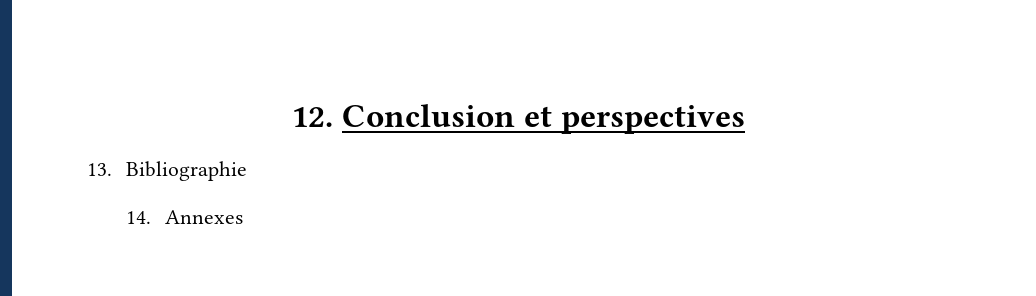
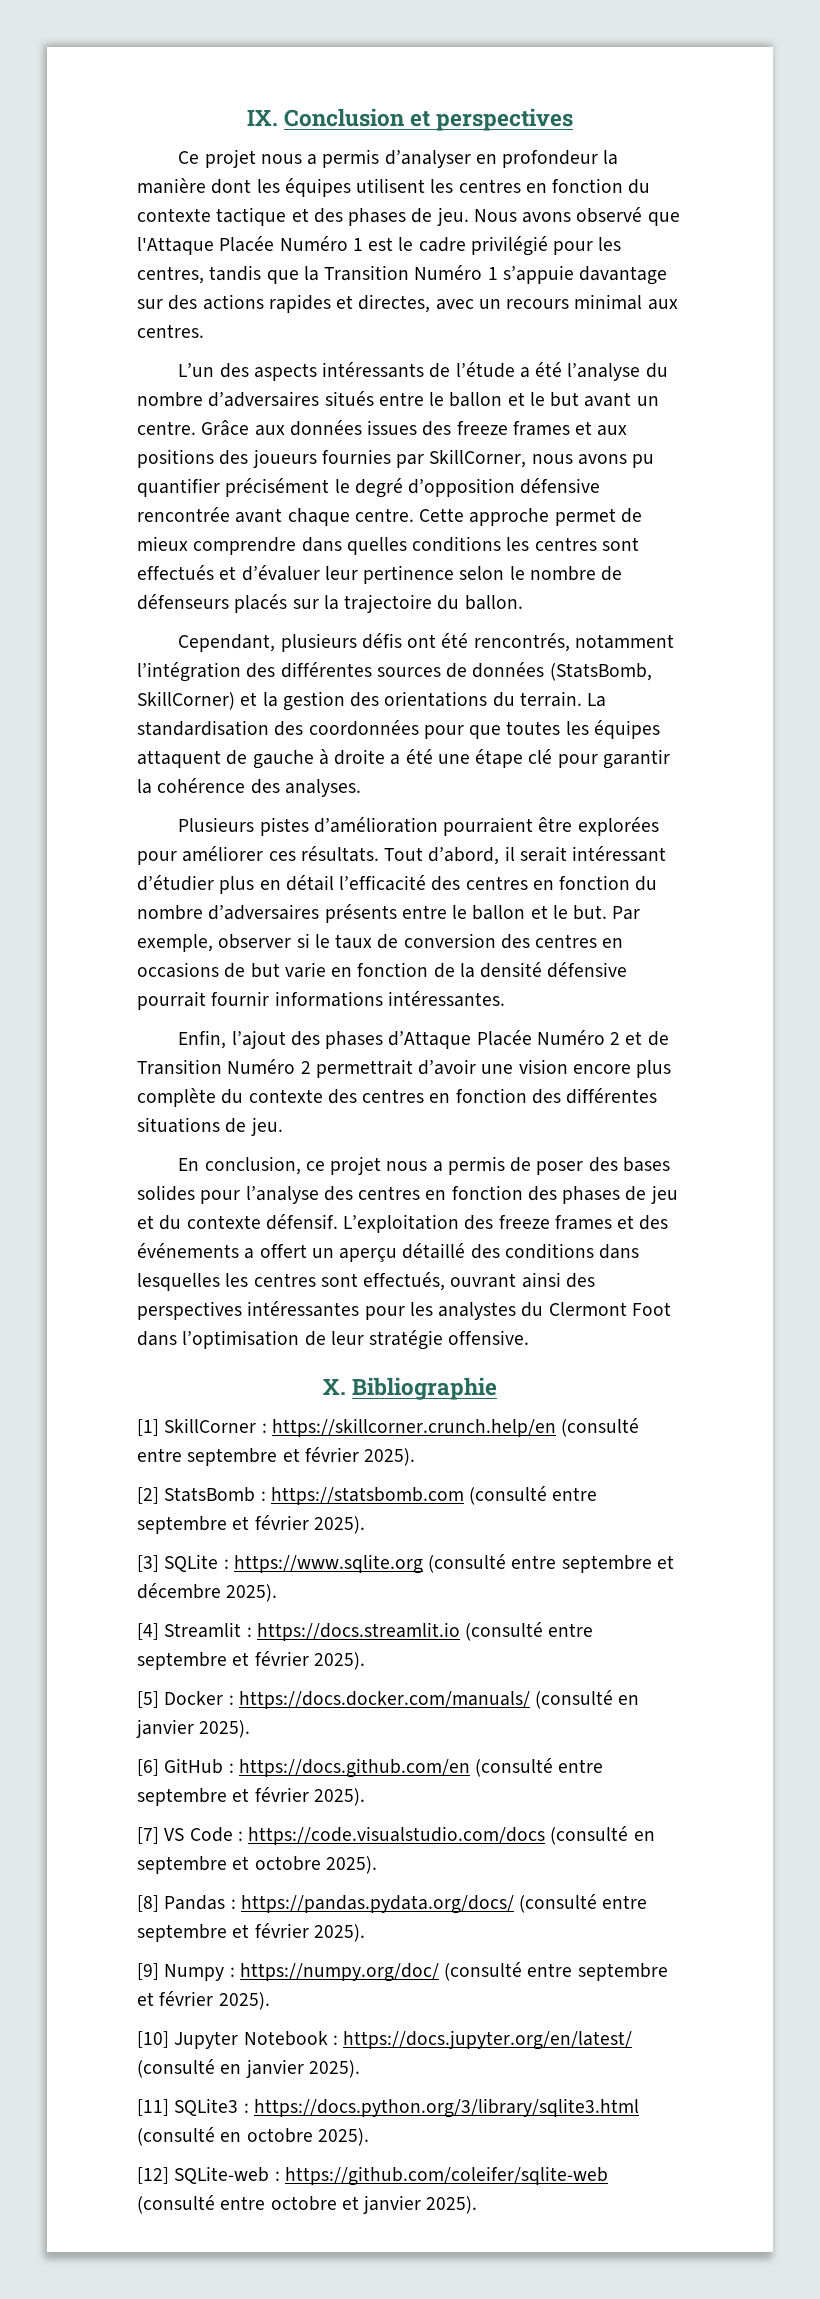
- 12. Conclusion et perspectives
+ IX. Conclusion et perspectives
- 13. Bibliographie
- 14. Annexes
+ Ce projet nous a permis d’analyser en profondeur la manière dont les équipes utilisent les centres en fonction du contexte tactique et des phases de jeu. Nous avons observé que l'Attaque Placée Numéro 1 est le cadre privilégié pour les centres, tandis que la Transition Numéro 1 s’appuie davantage sur des actions rapides et directes, avec un recours minimal aux centres.
+ L’un des aspects intéressants de l’étude a été l’analyse du nombre d’adversaires situés entre le ballon et le but avant un centre. Grâce aux données issues des freeze frames et aux positions des joueurs fournies par SkillCorner, nous avons pu quantifier précisément le degré d’opposition défensive rencontrée avant chaque centre. Cette approche permet de mieux comprendre dans quelles conditions les centres sont effectués et d’évaluer leur pertinence selon le nombre de défenseurs placés sur la trajectoire du ballon.
+ Cependant, plusieurs défis ont été rencontrés, notamment l’intégration des différentes sources de données (StatsBomb, SkillCorner) et la gestion des orientations du terrain. La standardisation des coordonnées pour que toutes les équipes attaquent de gauche à droite a été une étape clé pour garantir la cohérence des analyses.
+ Plusieurs pistes d’amélioration pourraient être explorées pour améliorer ces résultats. Tout d’abord, il serait intéressant d’étudier plus en détail l’efficacité des centres en fonction du nombre d’adversaires présents entre le ballon et le but. Par exemple, observer si le taux de conversion des centres en occasions de but varie en fonction de la densité défensive pourrait fournir informations intéressantes.
+ Enfin, l’ajout des phases d’Attaque Placée Numéro 2 et de Transition Numéro 2 permettrait d’avoir une vision encore plus complète du contexte des centres en fonction des différentes situations de jeu.
+ En conclusion, ce projet nous a permis de poser des bases solides pour l’analyse des centres en fonction des phases de jeu et du contexte défensif. L’exploitation des freeze frames et des événements a offert un aperçu détaillé des conditions dans lesquelles les centres sont effectués, ouvrant ainsi des perspectives intéressantes pour les analystes du Clermont Foot dans l’optimisation de leur stratégie offensive.
+ X. Bibliographie
+ [1] SkillCorner : https://skillcorner.crunch.help/en (consulté entre septembre et février 2025).
+ [2] StatsBomb : https://statsbomb.com (consulté entre septembre et février 2025).
+ [3] SQLite : https://www.sqlite.org (consulté entre septembre et décembre 2025).
+ [4] Streamlit : https://docs.streamlit.io (consulté entre septembre et février 2025).
+ [5] Docker : https://docs.docker.com/manuals/ (consulté en janvier 2025).
+ [6] GitHub : https://docs.github.com/en (consulté entre septembre et février 2025).
+ [7] VS Code : https://code.visualstudio.com/docs (consulté en septembre et octobre 2025).
+ [8] Pandas : https://pandas.pydata.org/docs/ (consulté entre septembre et février 2025).
+ [9] Numpy : https://numpy.org/doc/ (consulté entre septembre et février 2025).
+ [10] Jupyter Notebook : https://docs.jupyter.org/en/latest/ (consulté en janvier 2025).
+ [11] SQLite3 : https://docs.python.org/3/library/sqlite3.html (consulté en octobre 2025).
+ [12] SQLite-web : https://github.com/coleifer/sqlite-web (consulté entre octobre et janvier 2025).

